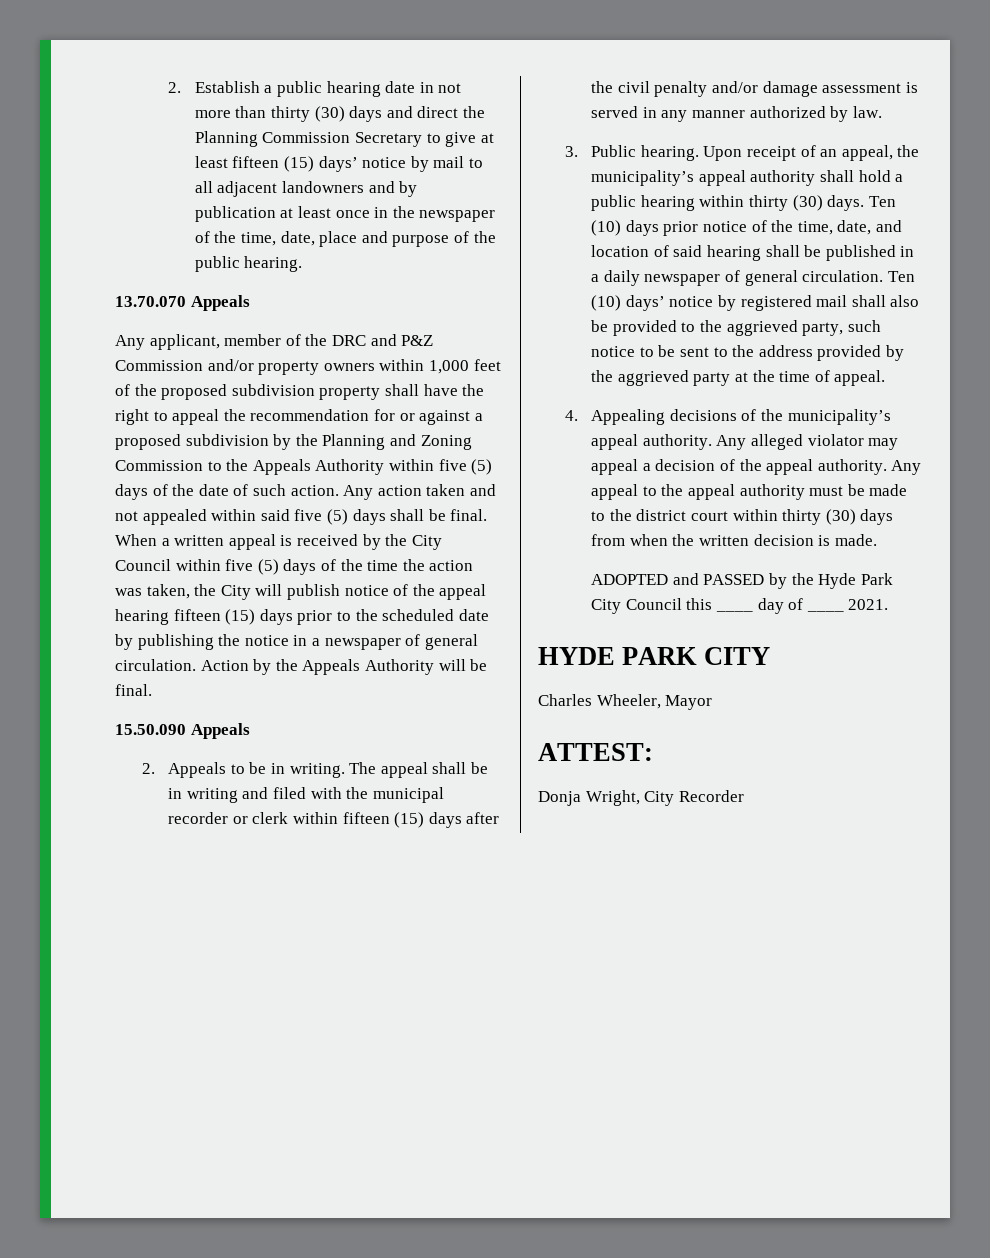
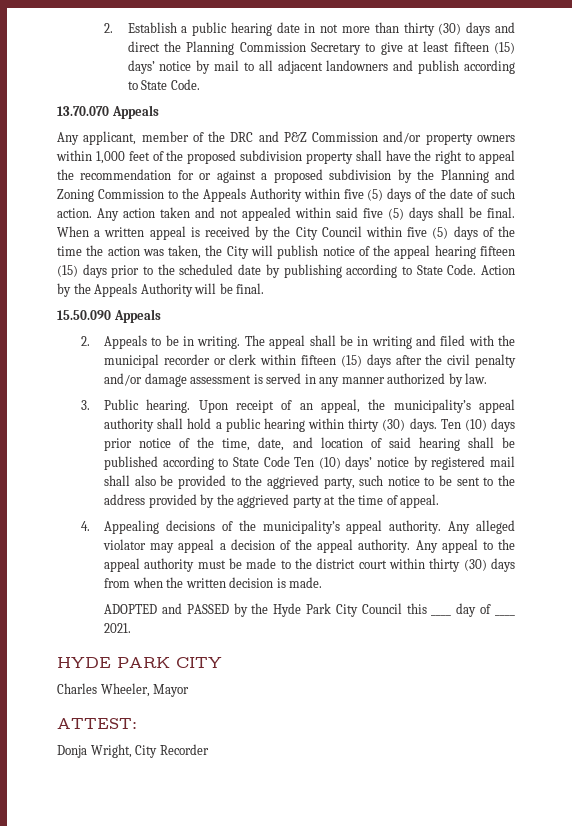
- 2. Establish a public hearing date in not more than thirty (30) days and direct the Planning Commission Secretary to give at least fifteen (15) days’ notice by mail to all adjacent landowners and by publication at least once in the newspaper of the time, date, place and purpose of the public hearing.
+ 2. Establish a public hearing date in not more than thirty (30) days and direct the Planning Commission Secretary to give at least fifteen (15) days’ notice by mail to all adjacent landowners and publish according to State Code.
- When a written appeal is received by the City Council within five (5) days of the time the action was taken, the City will publish notice of the appeal hearing fifteen (15) days prior to the scheduled date by publishing the notice in a newspaper of general circulation.
+ When a written appeal is received by the City Council within five (5) days of the time the action was taken, the City will publish notice of the appeal hearing fifteen (15) days prior to the scheduled date by publishing according to State Code.
- Ten (10) days prior notice of the time, date, and location of said hearing shall be published in a daily newspaper of general circulation. Ten (10) days’ notice by registered mail shall also be provided to the aggrieved party, such notice to be sent to the address provided by the aggrieved party at the time of appeal.
+ Ten (10) days prior notice of the time, date, and location of said hearing shall be published according to State Code Ten (10) days’ notice by registered mail shall also be provided to the aggrieved party, such notice to be sent to the address provided by the aggrieved party at the time of appeal.

